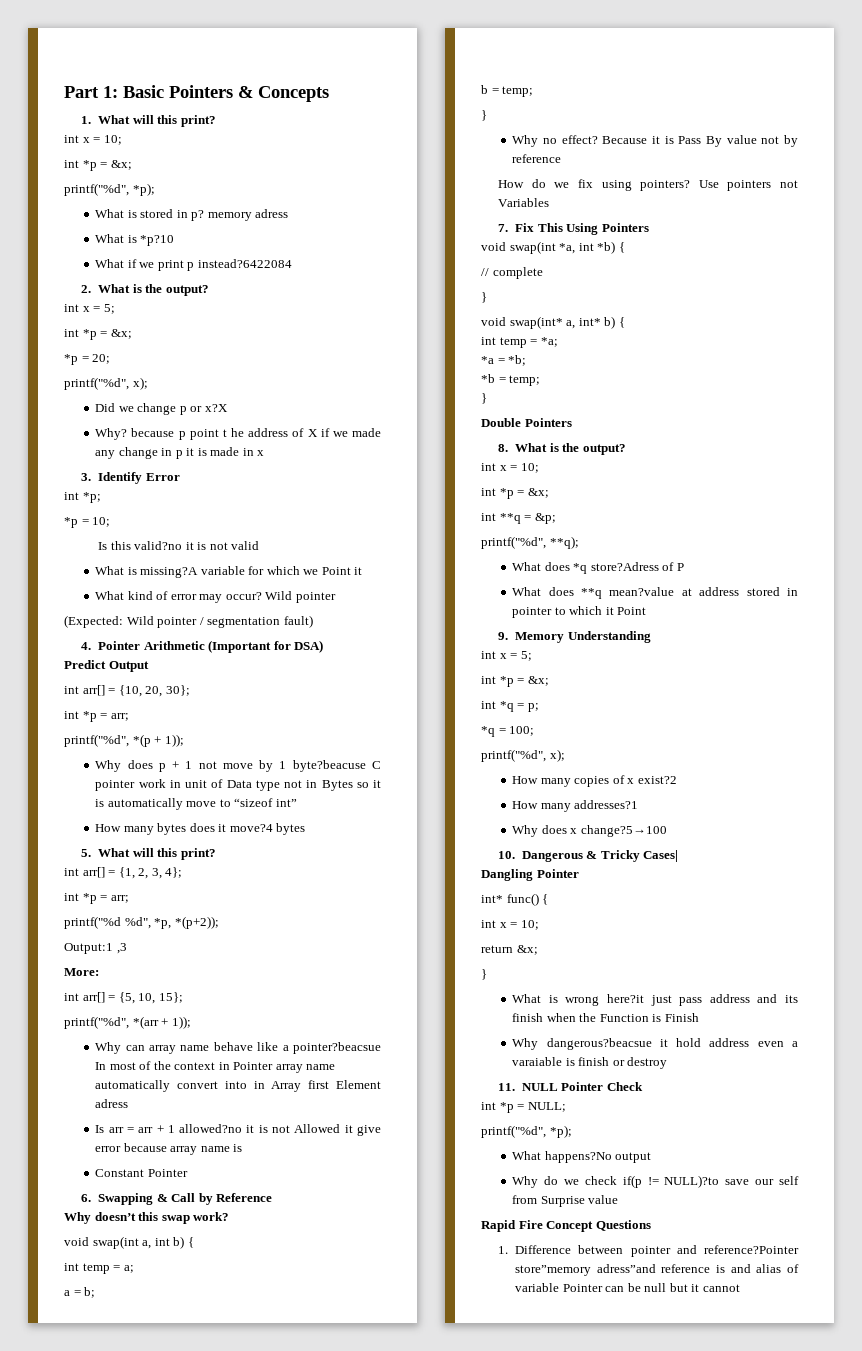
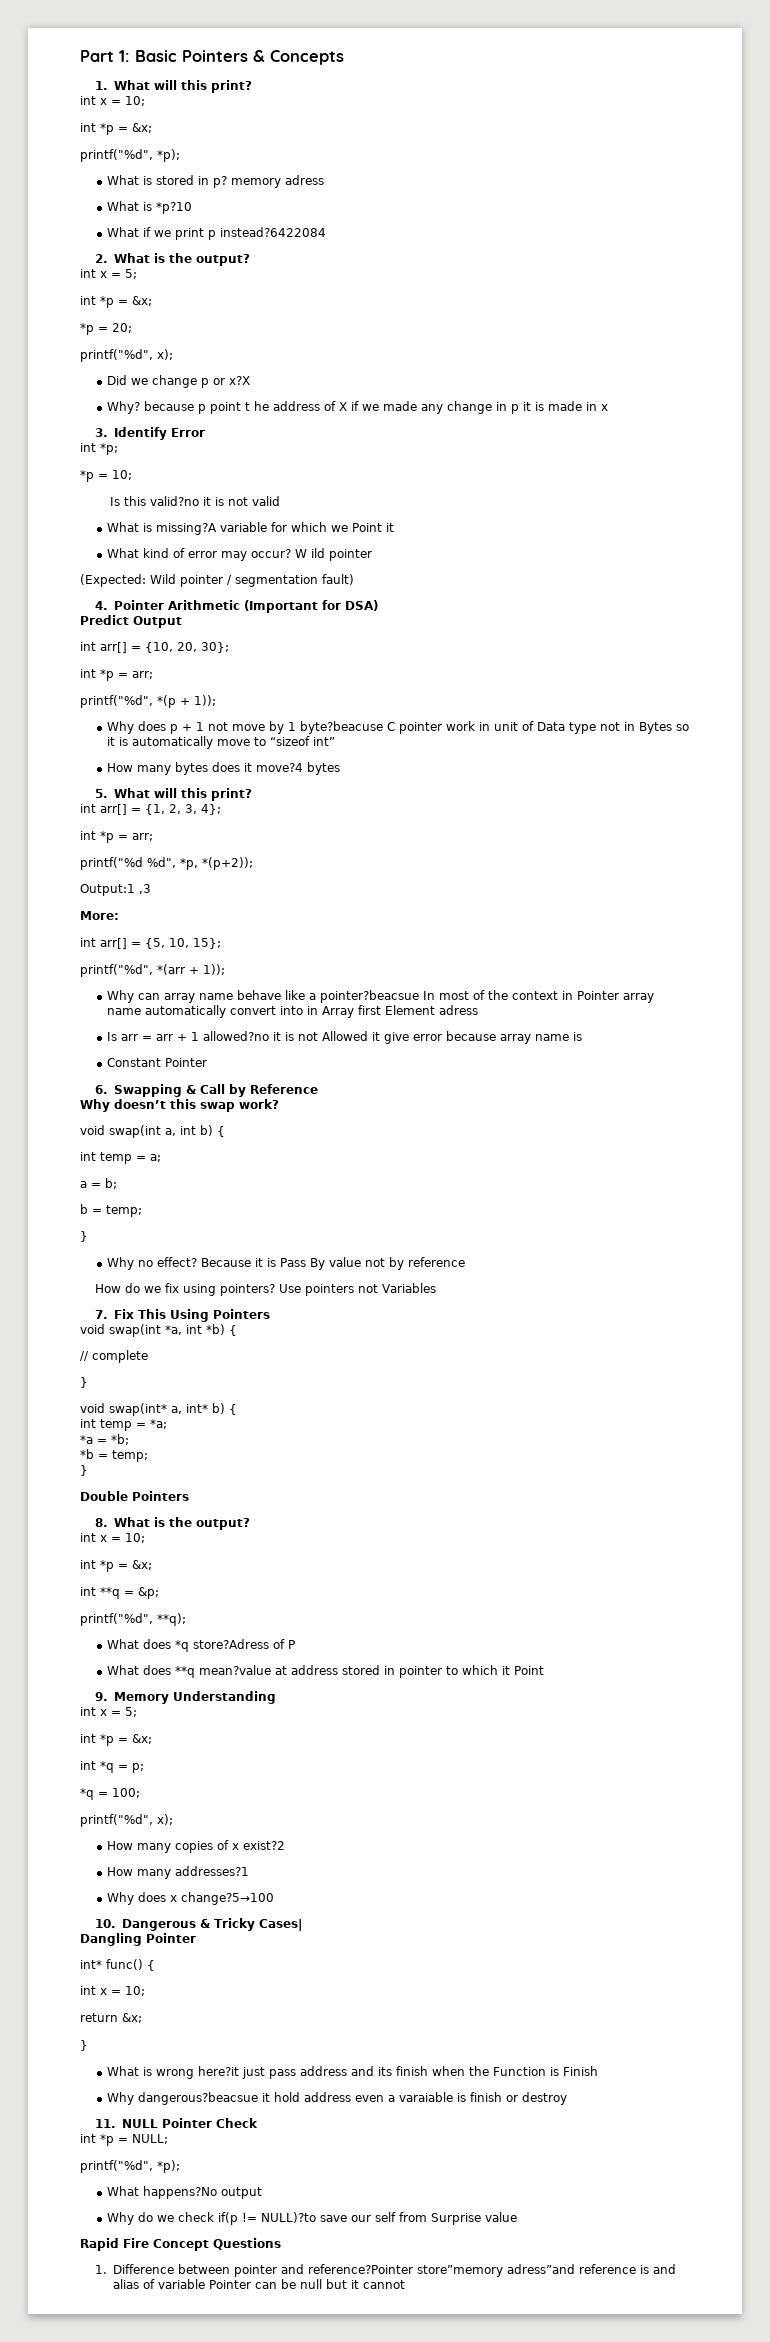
- What kind of error may occur? Wild pointer
+ What kind of error may occur? W ild pointer

